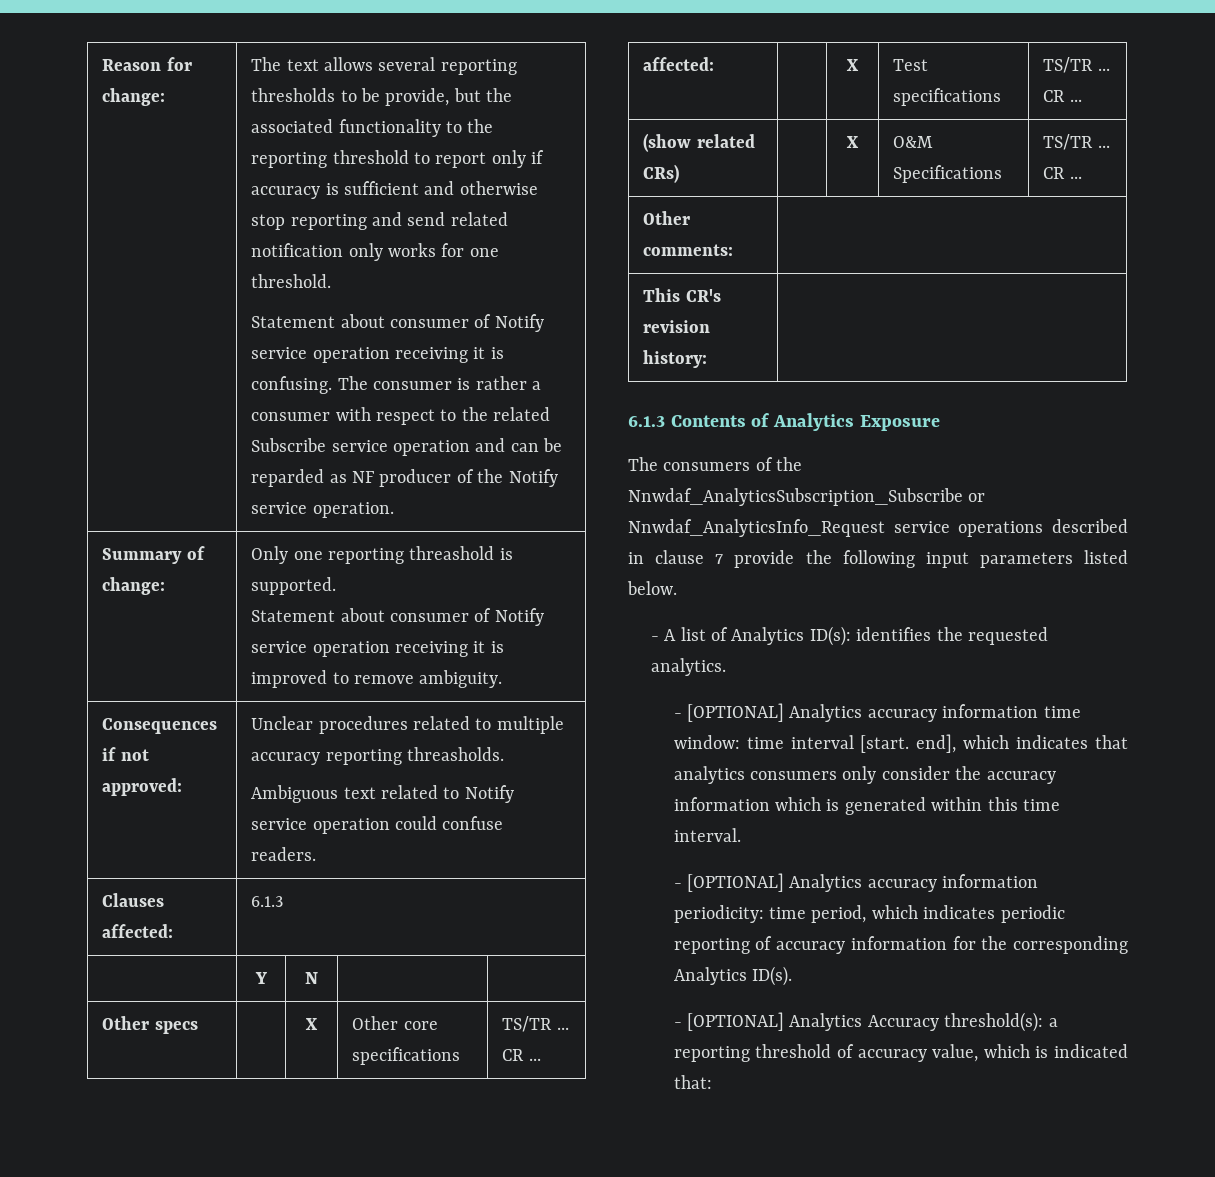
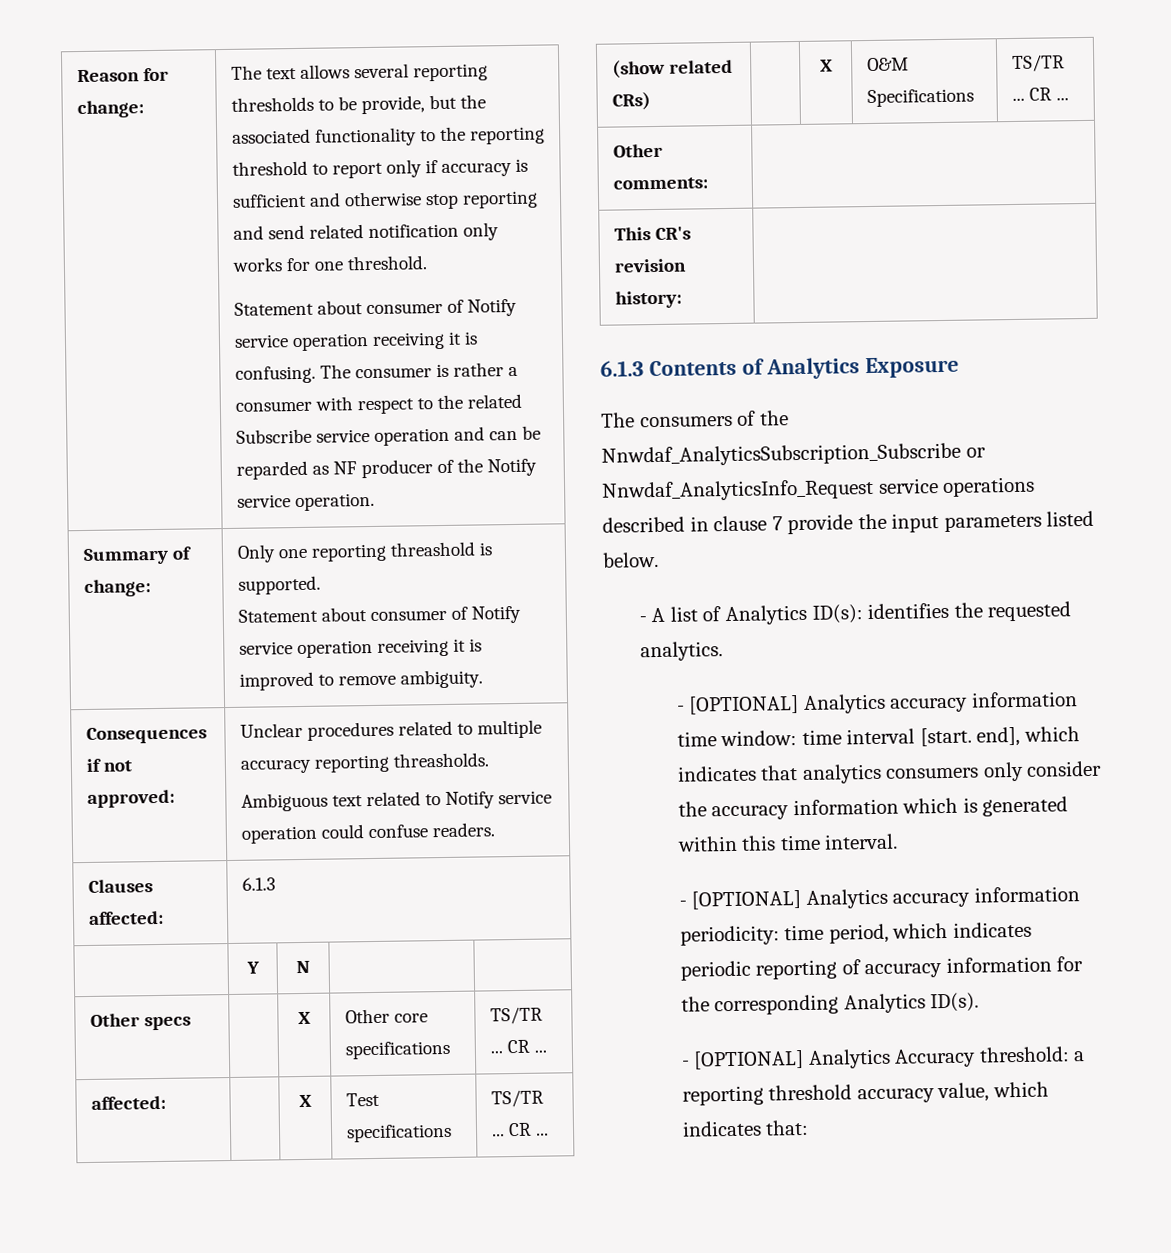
- The consumers of the Nnwdaf_AnalyticsSubscription_Subscribe or Nnwdaf_AnalyticsInfo_Request service operations described in clause 7 provide the following input parameters listed below.
+ The consumers of the Nnwdaf_AnalyticsSubscription_Subscribe or Nnwdaf_AnalyticsInfo_Request service operations described in clause 7 provide the input parameters listed below.
- - [OPTIONAL] Analytics Accuracy threshold(s): a reporting threshold of accuracy value, which is indicated that:
+ - [OPTIONAL] Analytics Accuracy threshold: a reporting threshold accuracy value, which indicates that:

